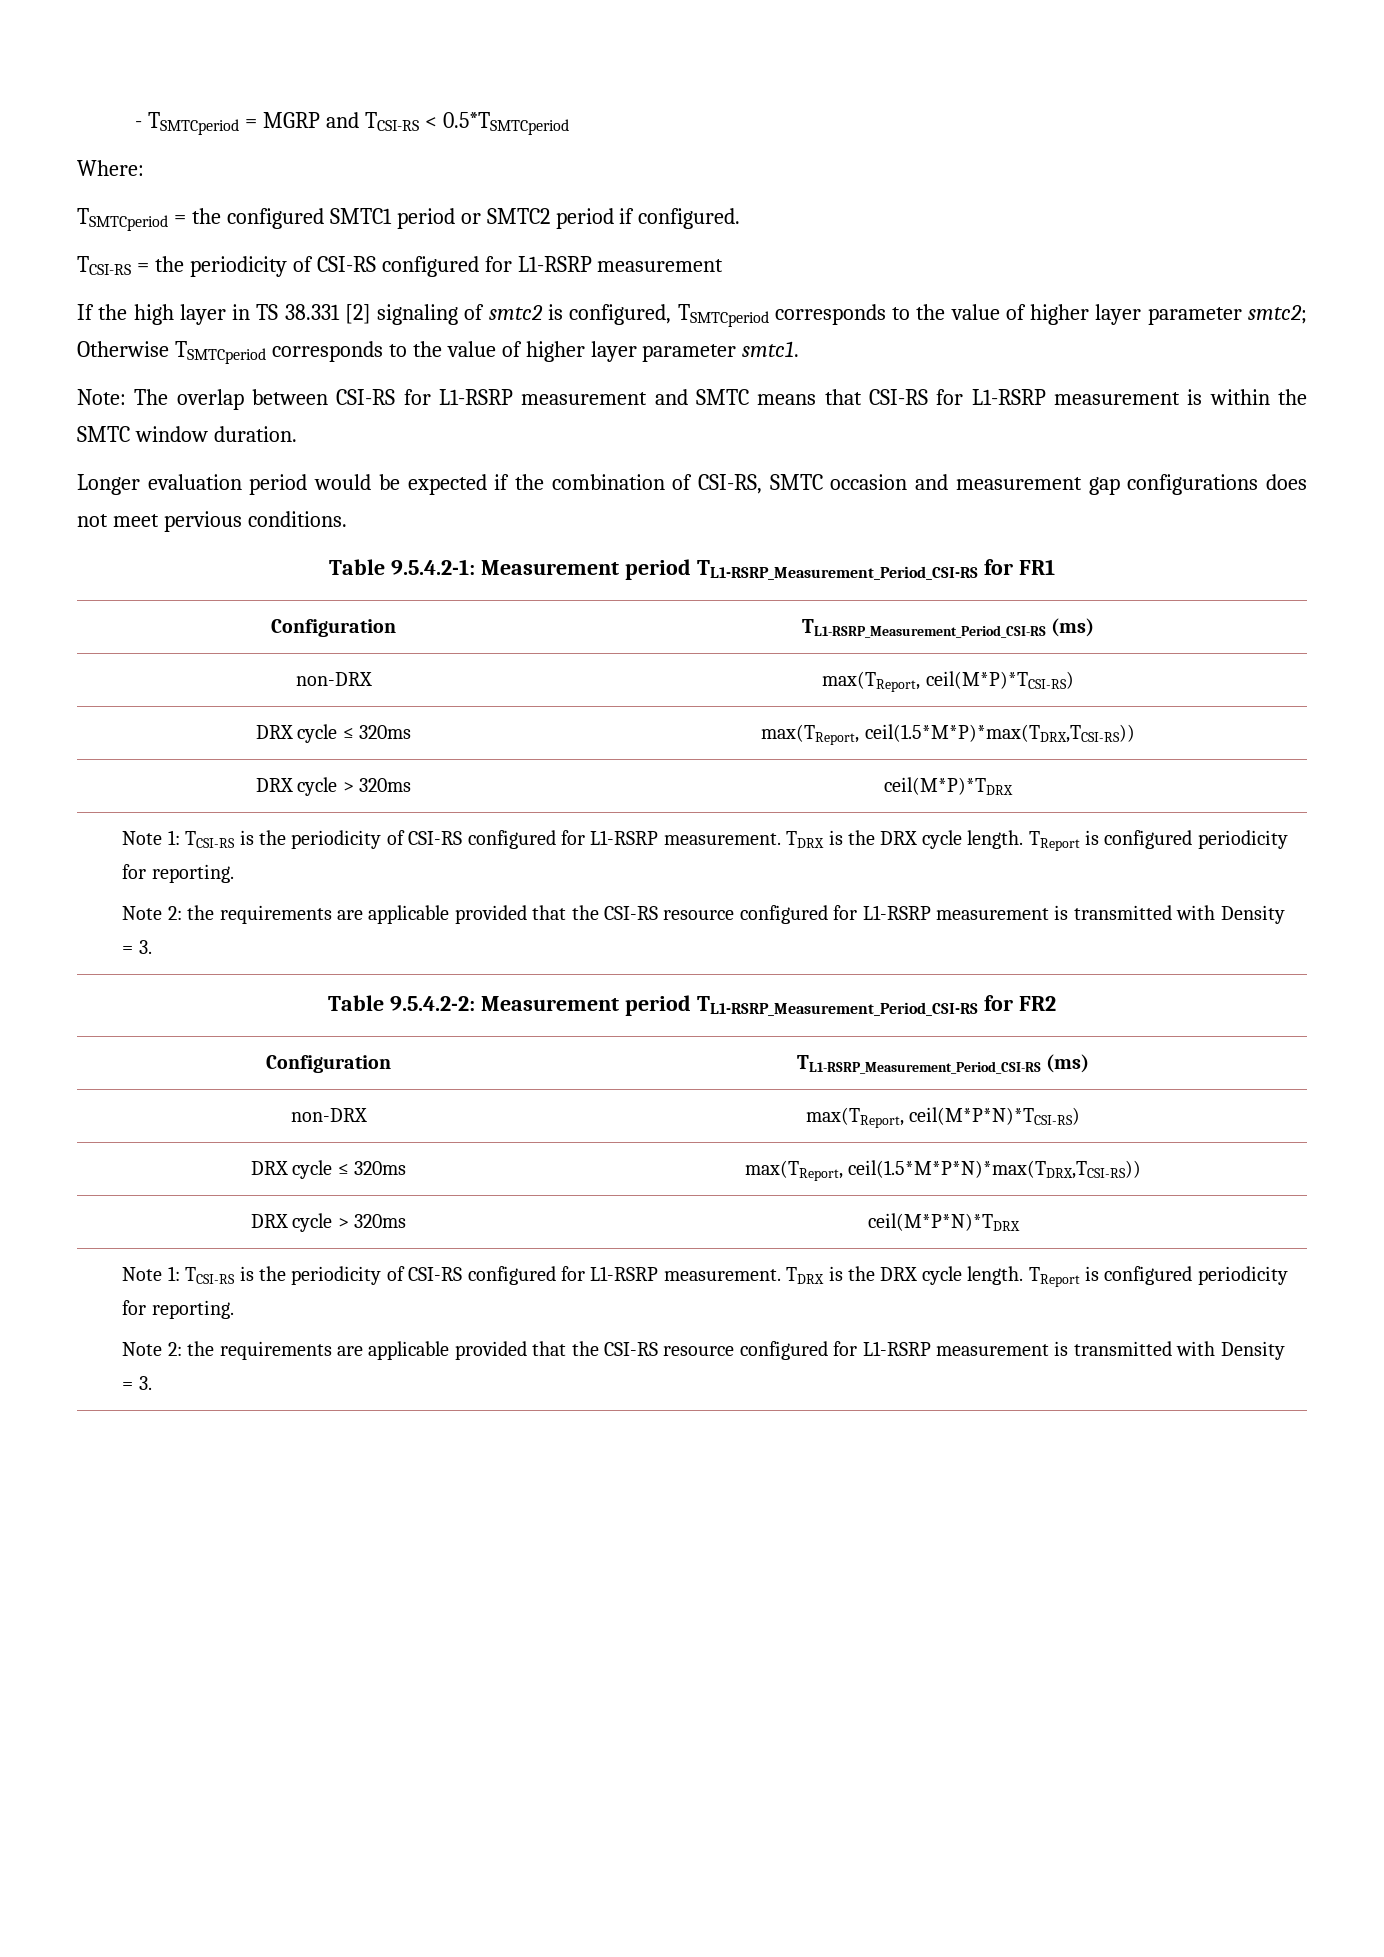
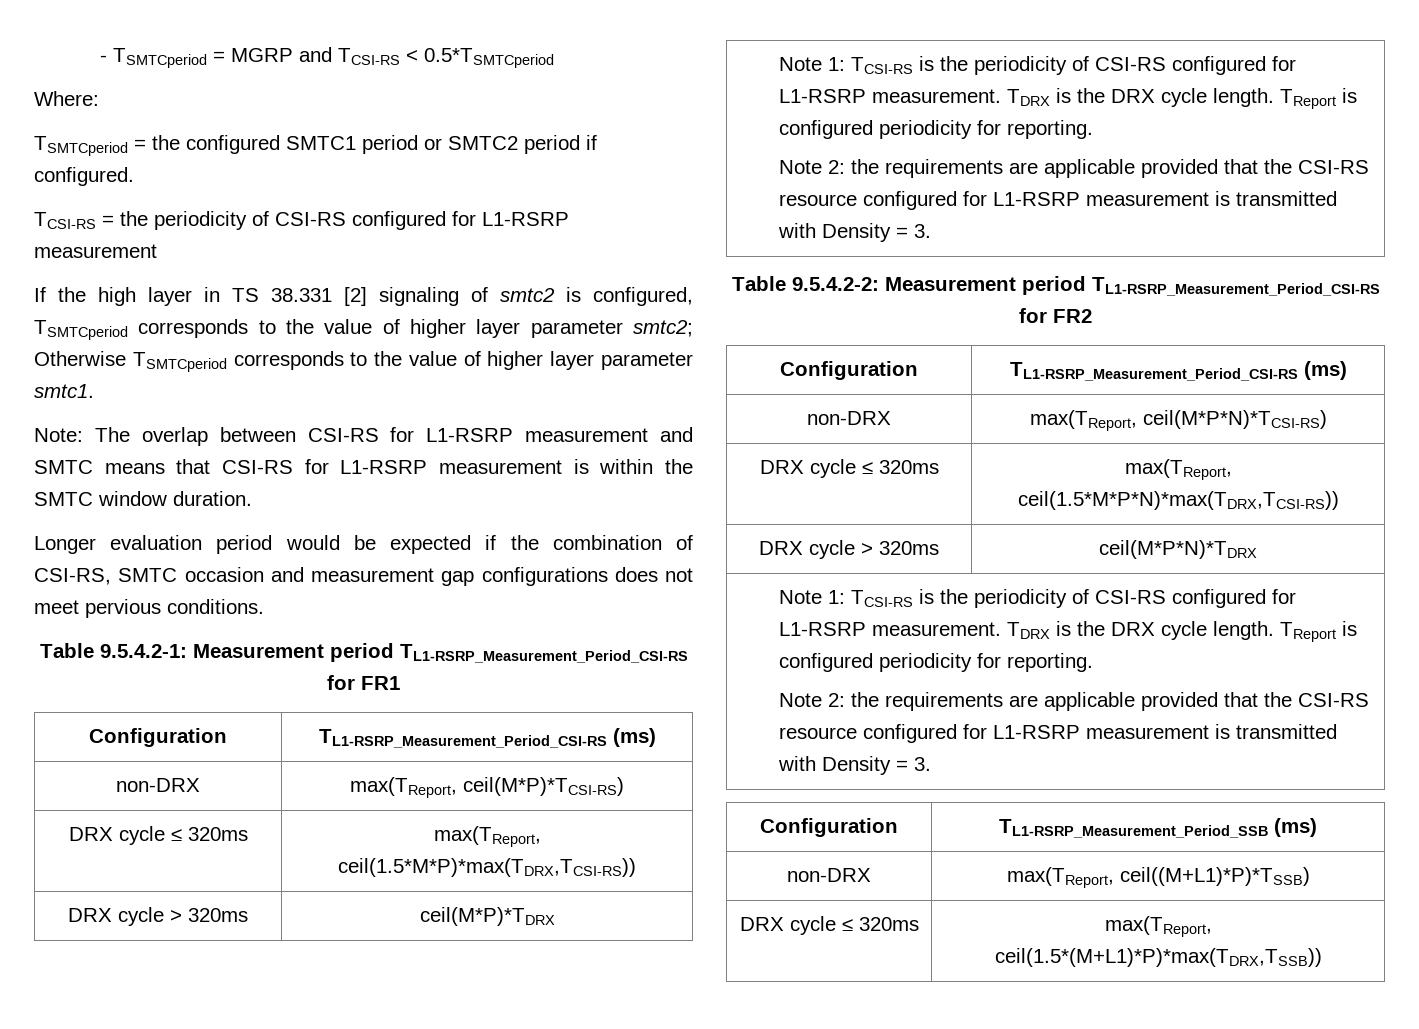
+ Configuration | TL1-RSRP_Measurement_Period_SSB (ms)
+ non-DRX | max(TReport, ceil((M+L1)*P)*TSSB)
+ DRX cycle ≤ 320ms | max(TReport, ceil(1.5*(M+L1)*P)*max(TDRX,TSSB))

